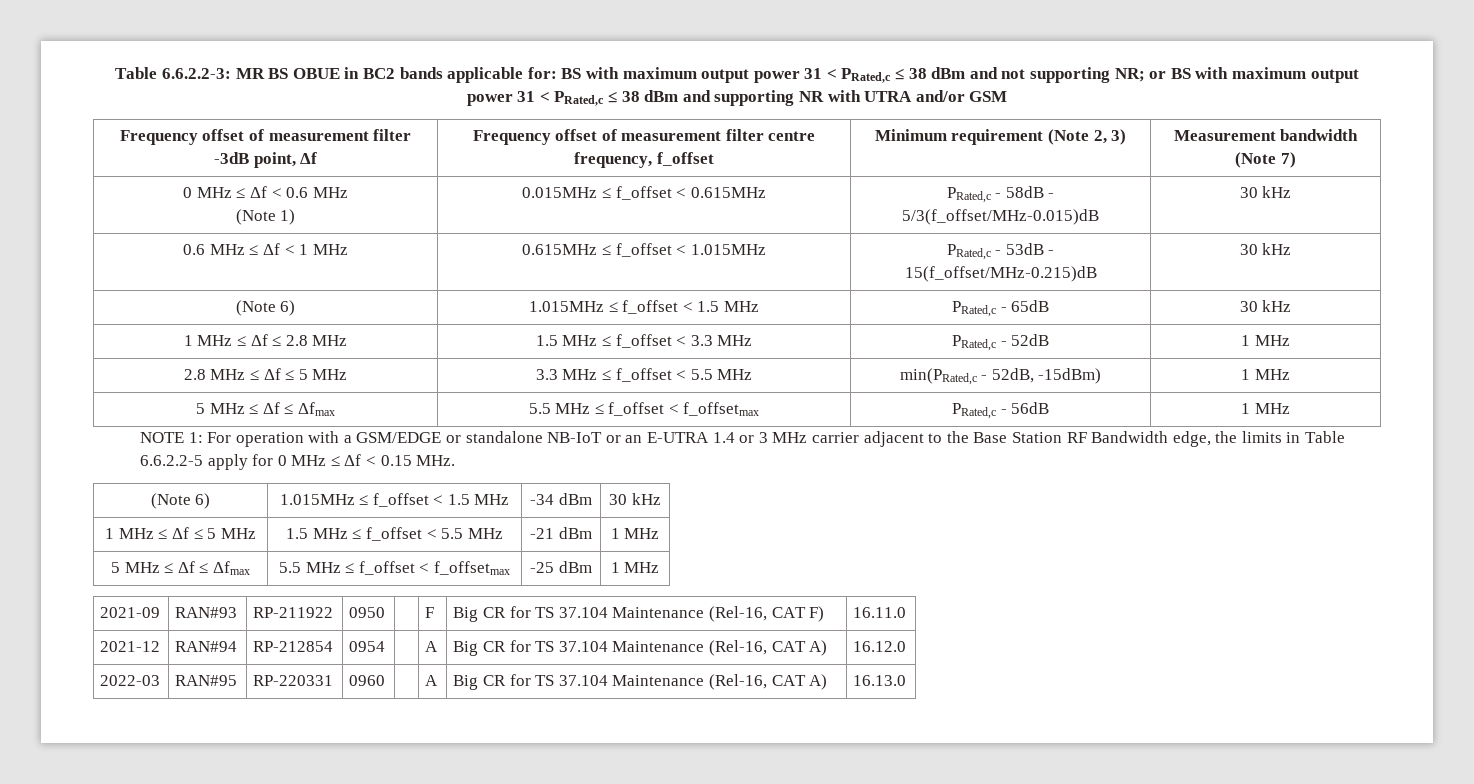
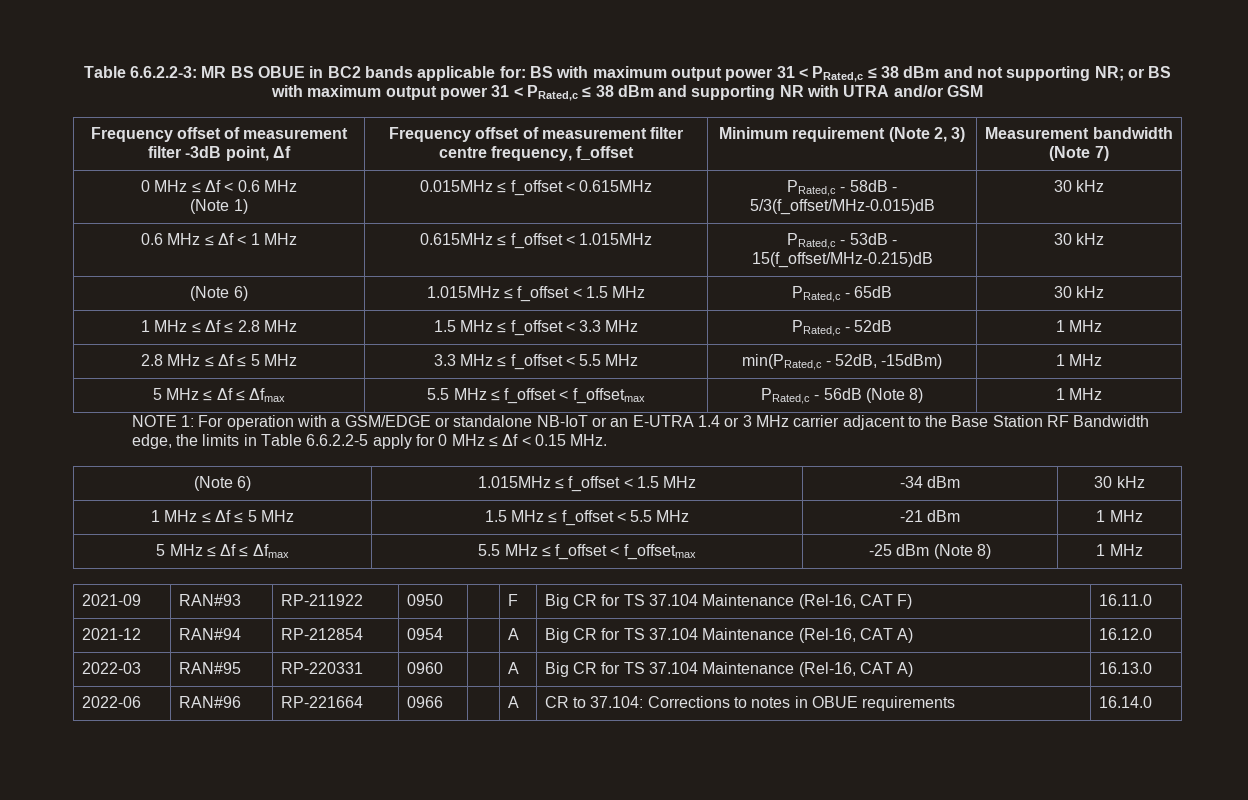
- 5 MHz ≤ Δf ≤ Δfmax | 5.5 MHz ≤ f_offset < f_offsetmax | PRated,c - 56dB | 1 MHz
+ 5 MHz ≤ Δf ≤ Δfmax | 5.5 MHz ≤ f_offset < f_offsetmax | PRated,c - 56dB (Note 8) | 1 MHz
- 5 MHz ≤ Δf ≤ Δfmax | 5.5 MHz ≤ f_offset < f_offsetmax | -25 dBm | 1 MHz
+ 5 MHz ≤ Δf ≤ Δfmax | 5.5 MHz ≤ f_offset < f_offsetmax | -25 dBm (Note 8) | 1 MHz
+ 2022-06 | RAN#96 | RP-221664 | 0966 | | A | CR to 37.104: Corrections to notes in OBUE requirements | 16.14.0

